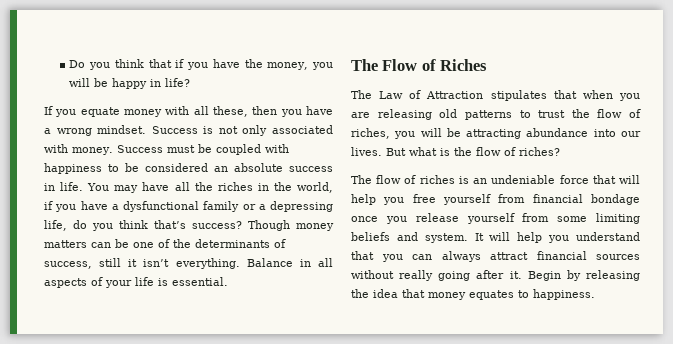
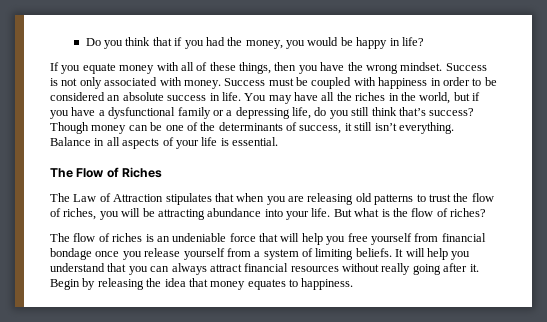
- Do you think that if you have the money, you will be happy in life?
+ Do you think that if you had the money, you would be happy in life?
- If you equate money with all these, then you have a wrong mindset.
+ If you equate money with all of these things, then you have the wrong mindset.
- Success must be coupled with happiness to be considered an absolute success in life.
+ Success must be coupled with happiness in order to be considered an absolute success in life.
- You may have all the riches in the world, if you have a dysfunctional family or a depressing life, do you think that’s success?
+ You may have all the riches in the world, but if you have a dysfunctional family or a depressing life, do you still think that’s success?
- Though money matters can be one of the determinants of success, still it isn’t everything.
+ Though money can be one of the determinants of success, it still isn’t everything.
- The Law of Attraction stipulates that when you are releasing old patterns to trust the flow of riches, you will be attracting abundance into our lives.
+ The Law of Attraction stipulates that when you are releasing old patterns to trust the flow of riches, you will be attracting abundance into your life.
- The flow of riches is an undeniable force that will help you free yourself from financial bondage once you release yourself from some limiting beliefs and system.
+ The flow of riches is an undeniable force that will help you free yourself from financial bondage once you release yourself from a system of limiting beliefs.
- It will help you understand that you can always attract financial sources without really going after it.
+ It will help you understand that you can always attract financial resources without really going after it.

